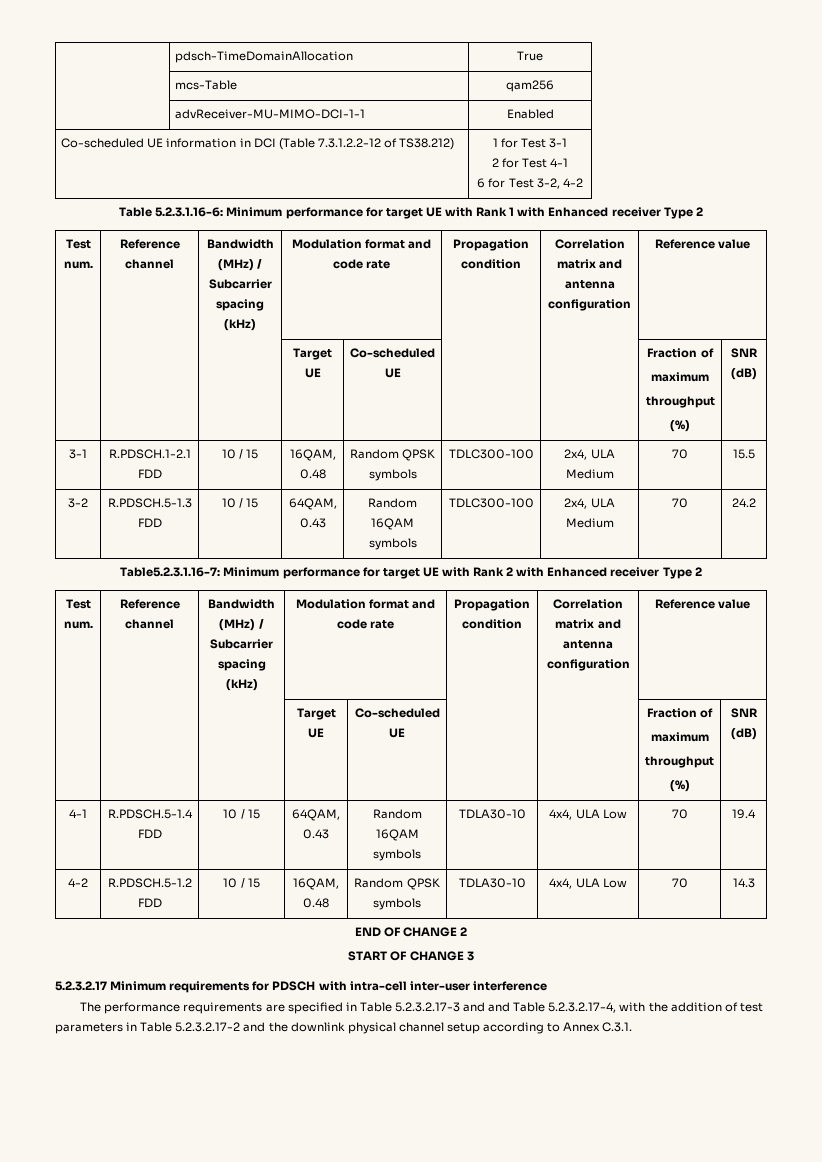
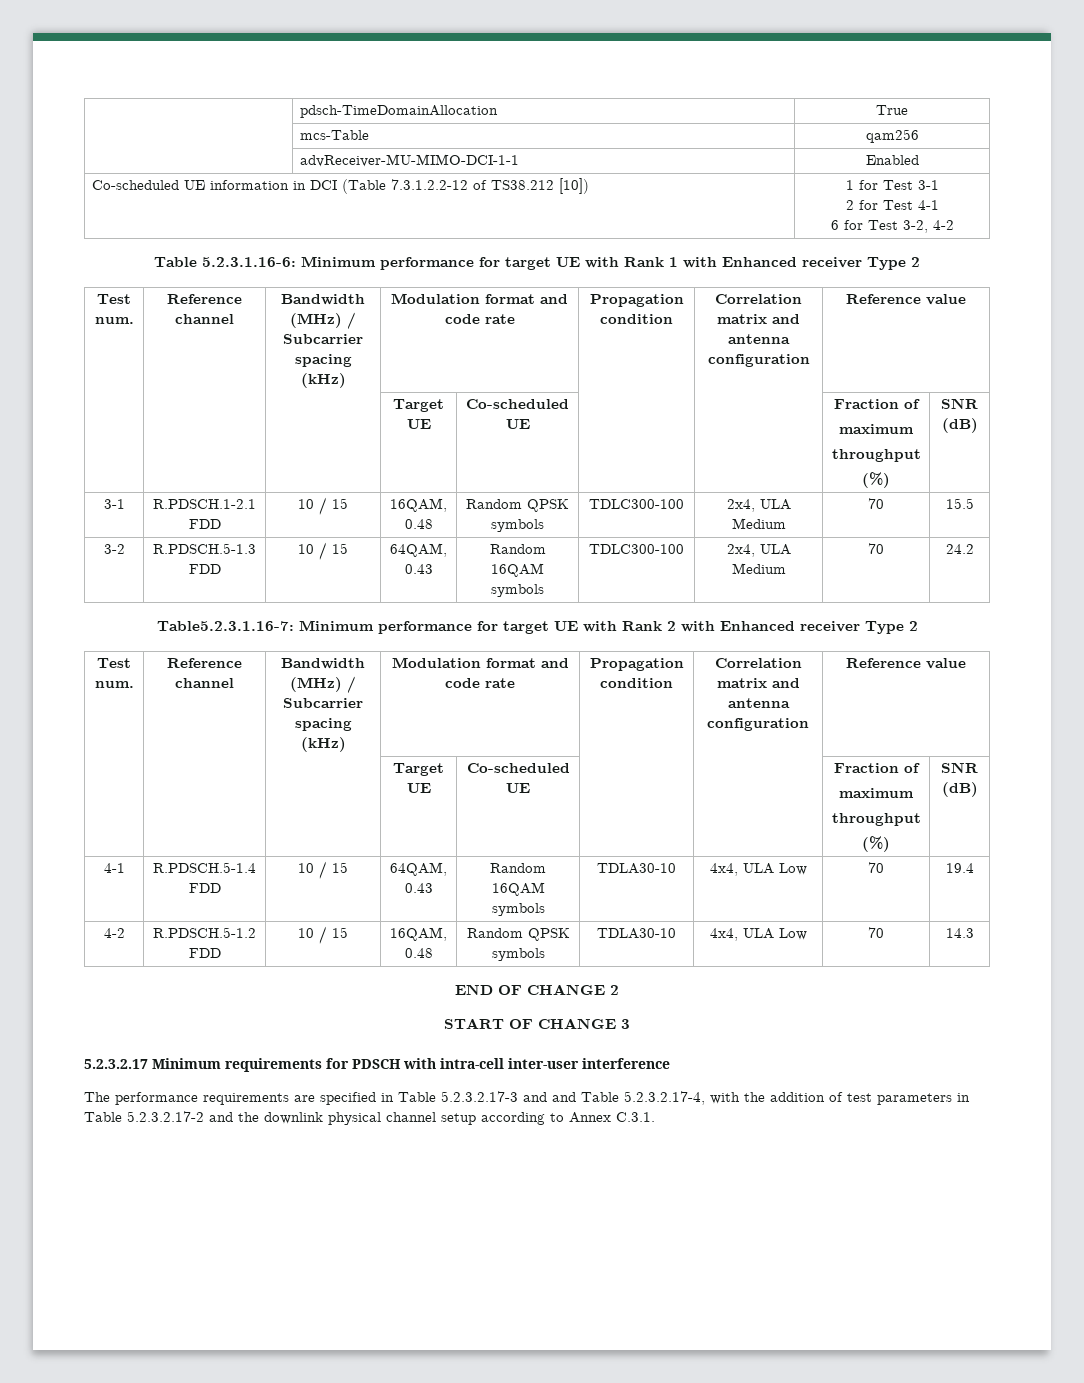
- Co-scheduled UE information in DCI (Table 7.3.1.2.2-12 of TS38.212) | 1 for Test 3-1
+ Co-scheduled UE information in DCI (Table 7.3.1.2.2-12 of TS38.212 [10]) | 1 for Test 3-1

